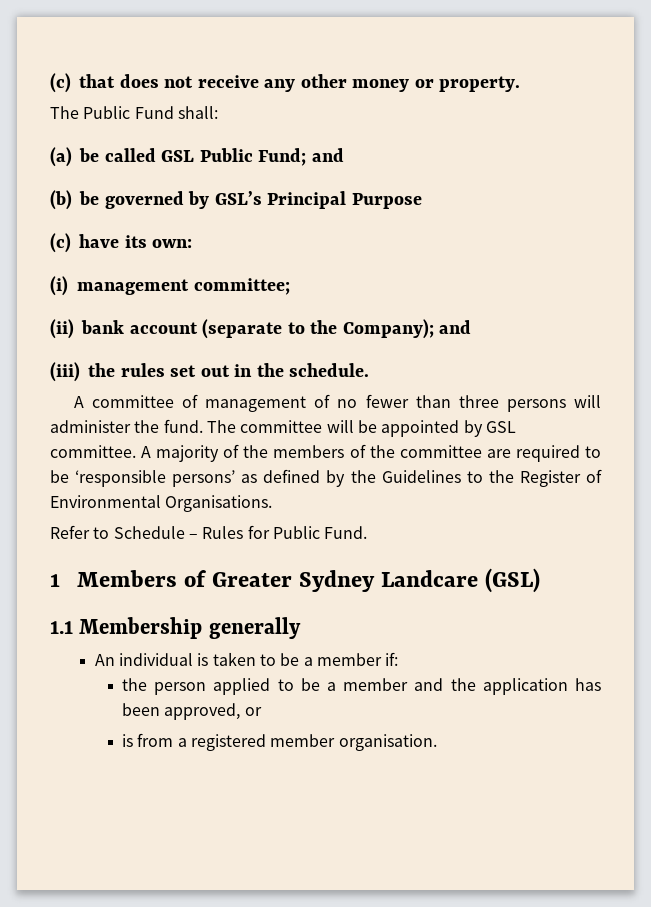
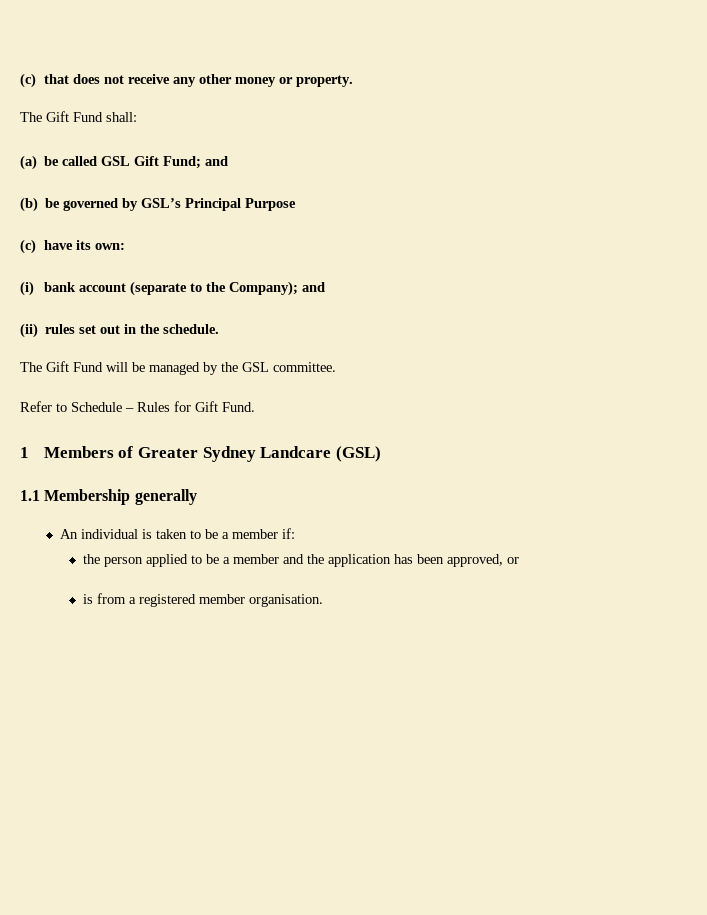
- The Public Fund shall:
+ The Gift Fund shall:
- (a) be called GSL Public Fund; and
+ (a) be called GSL Gift Fund; and
- (i) management committee;
- (ii) bank account (separate to the Company); and
+ (i) bank account (separate to the Company); and
- (iii) the rules set out in the schedule.
+ (ii) rules set out in the schedule.
- A committee of management of no fewer than three persons will administer the fund. The committee will be appointed by GSL committee. A majority of the members of the committee are required to be ‘responsible persons’ as defined by the Guidelines to the Register of Environmental Organisations.
+ The Gift Fund will be managed by the GSL committee.
- Refer to Schedule – Rules for Public Fund.
+ Refer to Schedule – Rules for Gift Fund.

